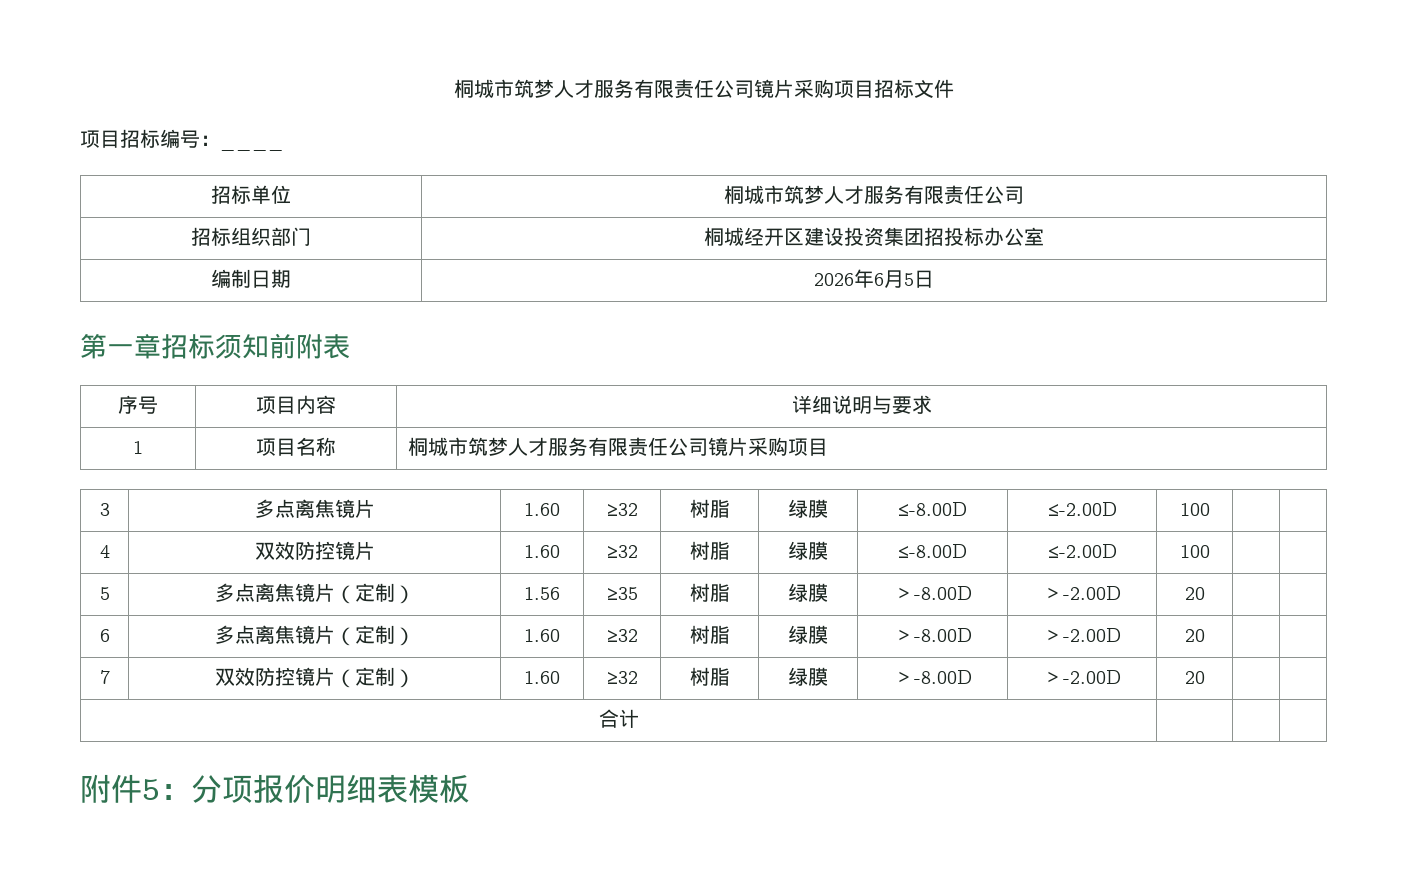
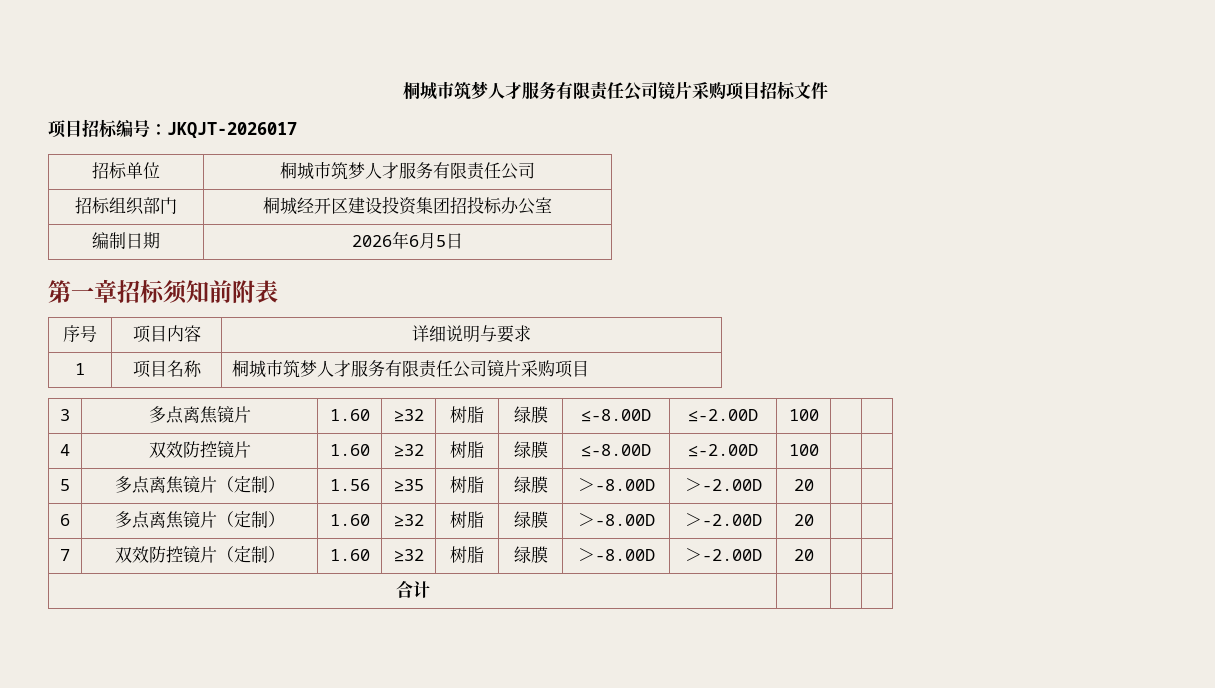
- 项目招标编号：____
+ 项目招标编号：JKQJT-2026017
- 附件5：分项报价明细表模板

